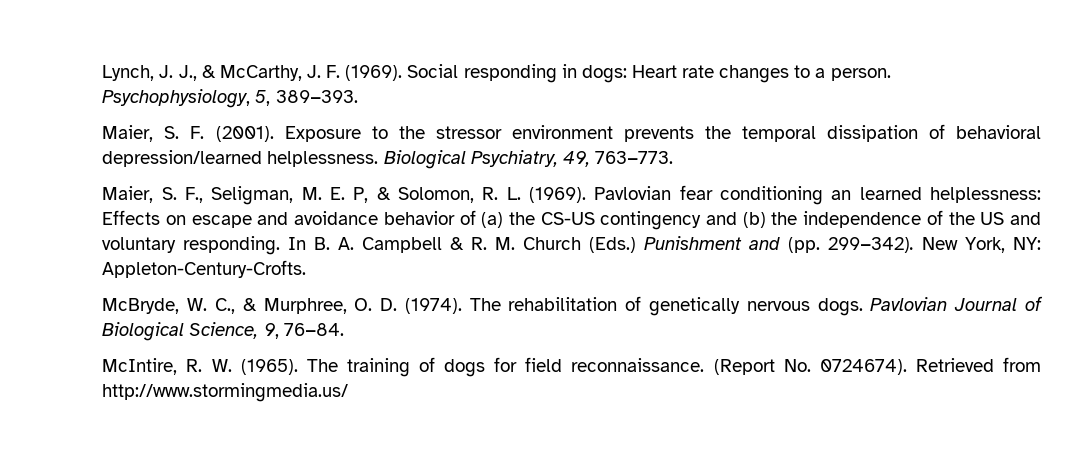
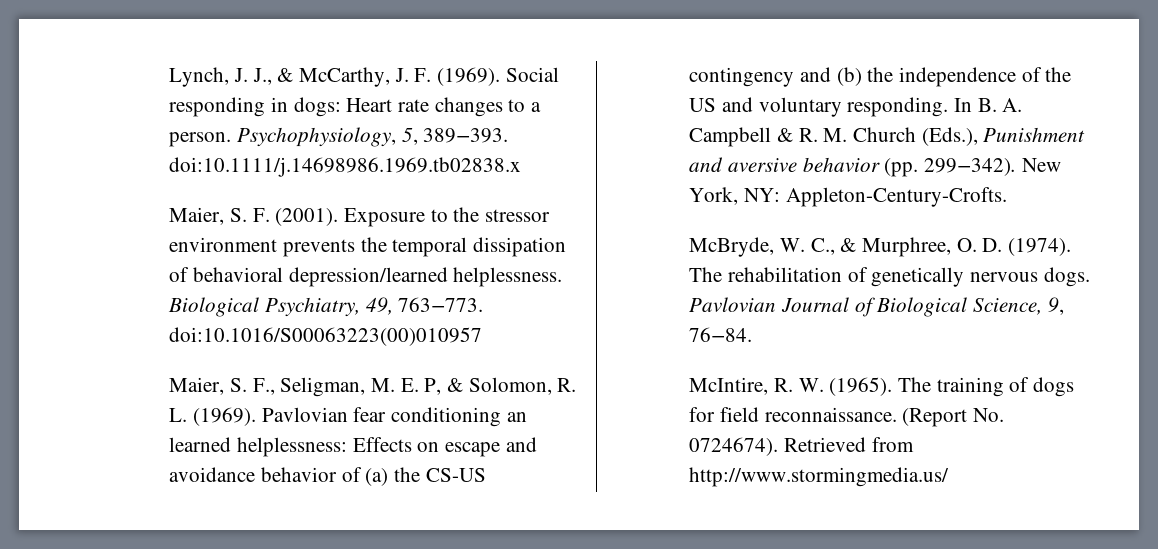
- Psychophysiology, 5, 389−393.
+ Psychophysiology, 5, 389−393. doi:10.1111/j.14698986.1969.tb02838.x
- Biological Psychiatry, 49, 763−773.
+ Biological Psychiatry, 49, 763−773. doi:10.1016/S00063223(00)010957
- In B. A. Campbell & R. M. Church (Eds.) Punishment and (pp. 299−342).
+ In B. A. Campbell & R. M. Church (Eds.), Punishment and aversive behavior (pp. 299−342).

